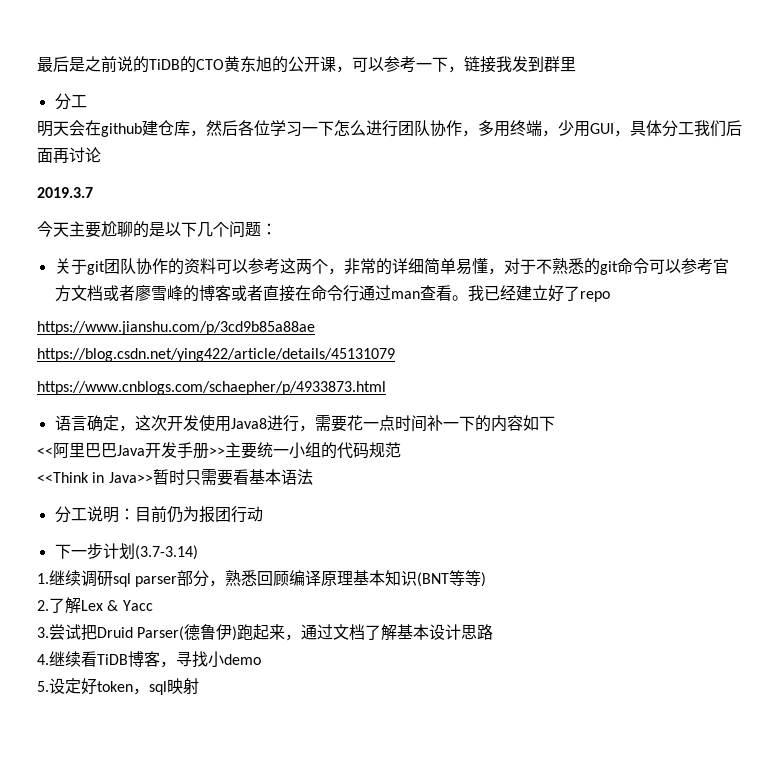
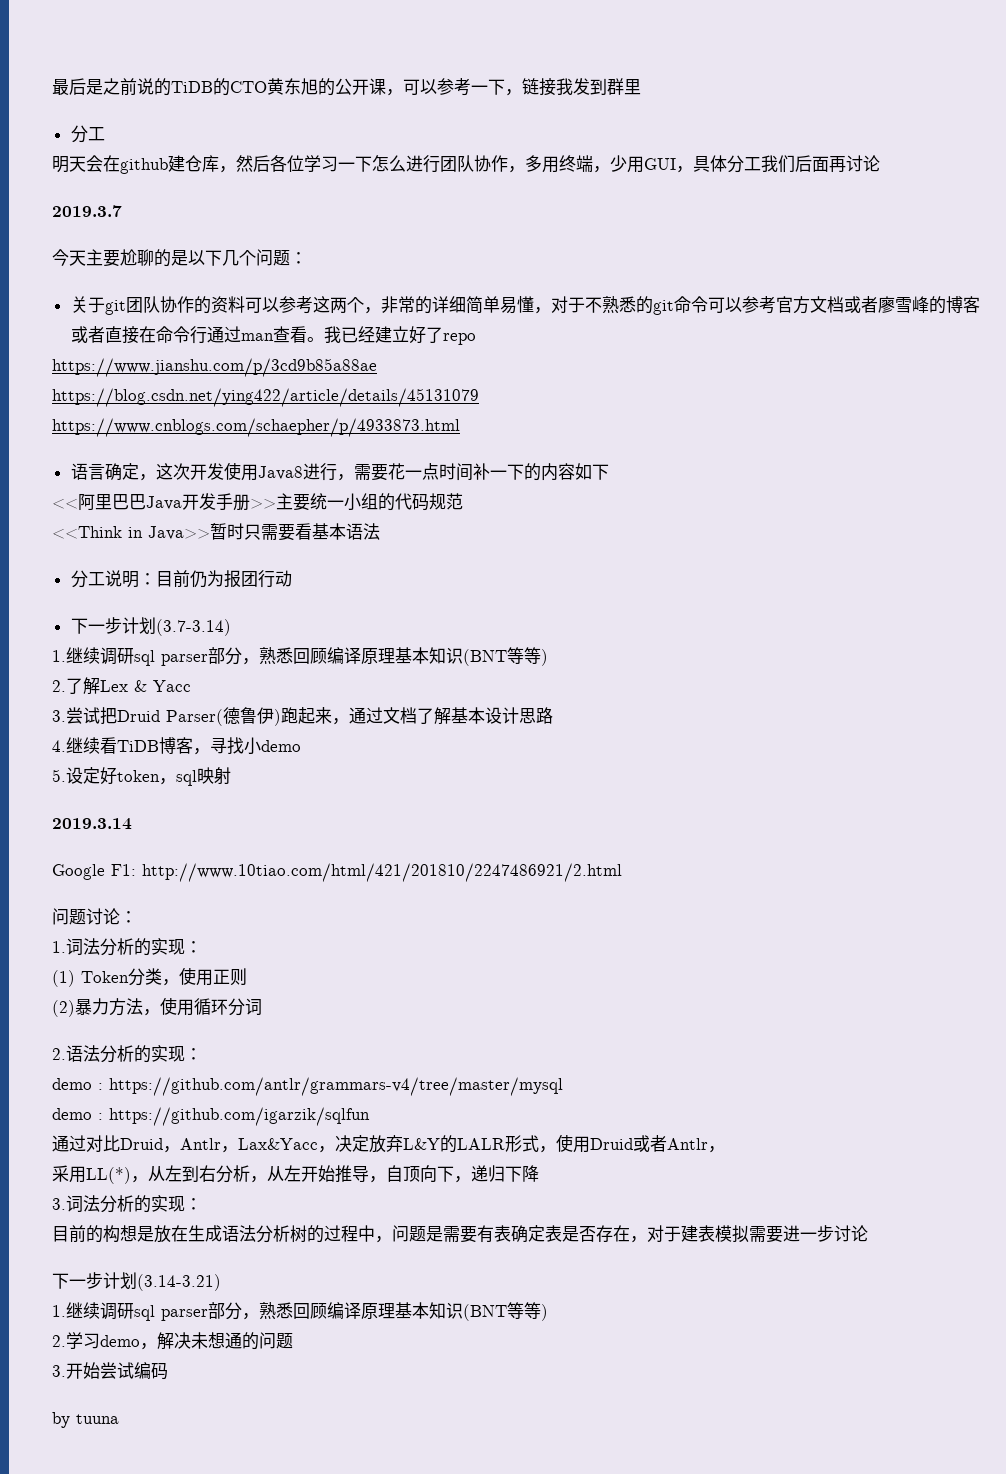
+ 2019.3.14
+ Google F1: http://www.10tiao.com/html/421/201810/2247486921/2.html
+ 问题讨论：
+ 1.词法分析的实现：
+ (1) Token分类，使用正则
+ (2)暴力方法，使用循环分词
+ 2.语法分析的实现：
+ demo : https://github.com/antlr/grammars-v4/tree/master/mysql
+ demo : https://github.com/igarzik/sqlfun
+ 通过对比Druid，Antlr，Lax&Yacc，决定放弃L&Y的LALR形式，使用Druid或者Antlr，
+ 采用LL(*)，从左到右分析，从左开始推导，自顶向下，递归下降
+ 3.词法分析的实现：
+ 目前的构想是放在生成语法分析树的过程中，问题是需要有表确定表是否存在，对于建表模拟需要进一步讨论
+ 下一步计划(3.14-3.21)
+ 1.继续调研sql parser部分，熟悉回顾编译原理基本知识(BNT等等)
+ 2.学习demo，解决未想通的问题
+ 3.开始尝试编码
+ by tuuna

